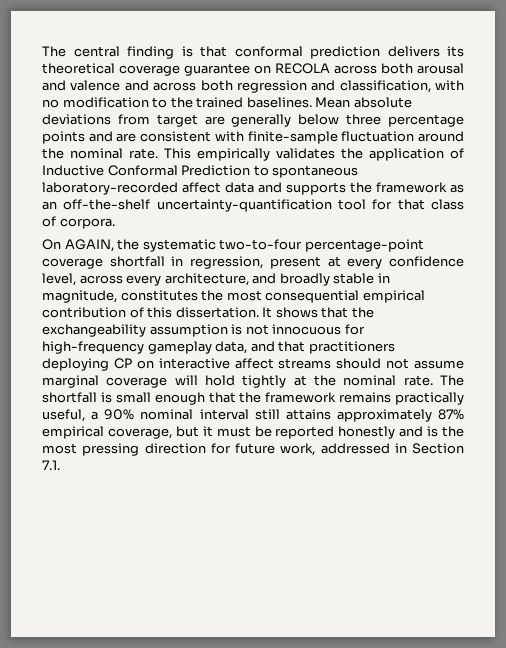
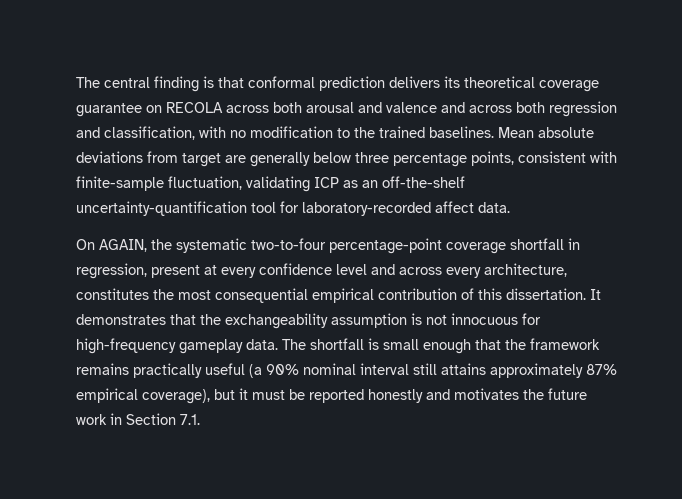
- Mean absolute deviations from target are generally below three percentage points and are consistent with finite-sample fluctuation around the nominal rate. This empirically validates the application of Inductive Conformal Prediction to spontaneous laboratory-recorded affect data and supports the framework as an off-the-shelf uncertainty-quantification tool for that class of corpora.
+ Mean absolute deviations from target are generally below three percentage points, consistent with finite-sample fluctuation, validating ICP as an off-the-shelf uncertainty-quantification tool for laboratory-recorded affect data.
- On AGAIN, the systematic two-to-four percentage-point coverage shortfall in regression, present at every confidence level, across every architecture, and broadly stable in magnitude, constitutes the most consequential empirical contribution of this dissertation.
+ On AGAIN, the systematic two-to-four percentage-point coverage shortfall in regression, present at every confidence level and across every architecture, constitutes the most consequential empirical contribution of this dissertation.
- It shows that the exchangeability assumption is not innocuous for high-frequency gameplay data, and that practitioners deploying CP on interactive affect streams should not assume marginal coverage will hold tightly at the nominal rate.
+ It demonstrates that the exchangeability assumption is not innocuous for high-frequency gameplay data.
- The shortfall is small enough that the framework remains practically useful, a 90% nominal interval still attains approximately 87% empirical coverage, but it must be reported honestly and is the most pressing direction for future work, addressed in Section 7.1.
+ The shortfall is small enough that the framework remains practically useful (a 90% nominal interval still attains approximately 87% empirical coverage), but it must be reported honestly and motivates the future work in Section 7.1.

